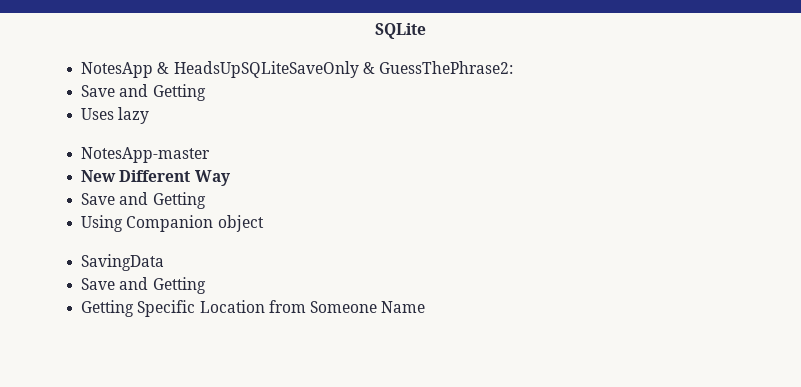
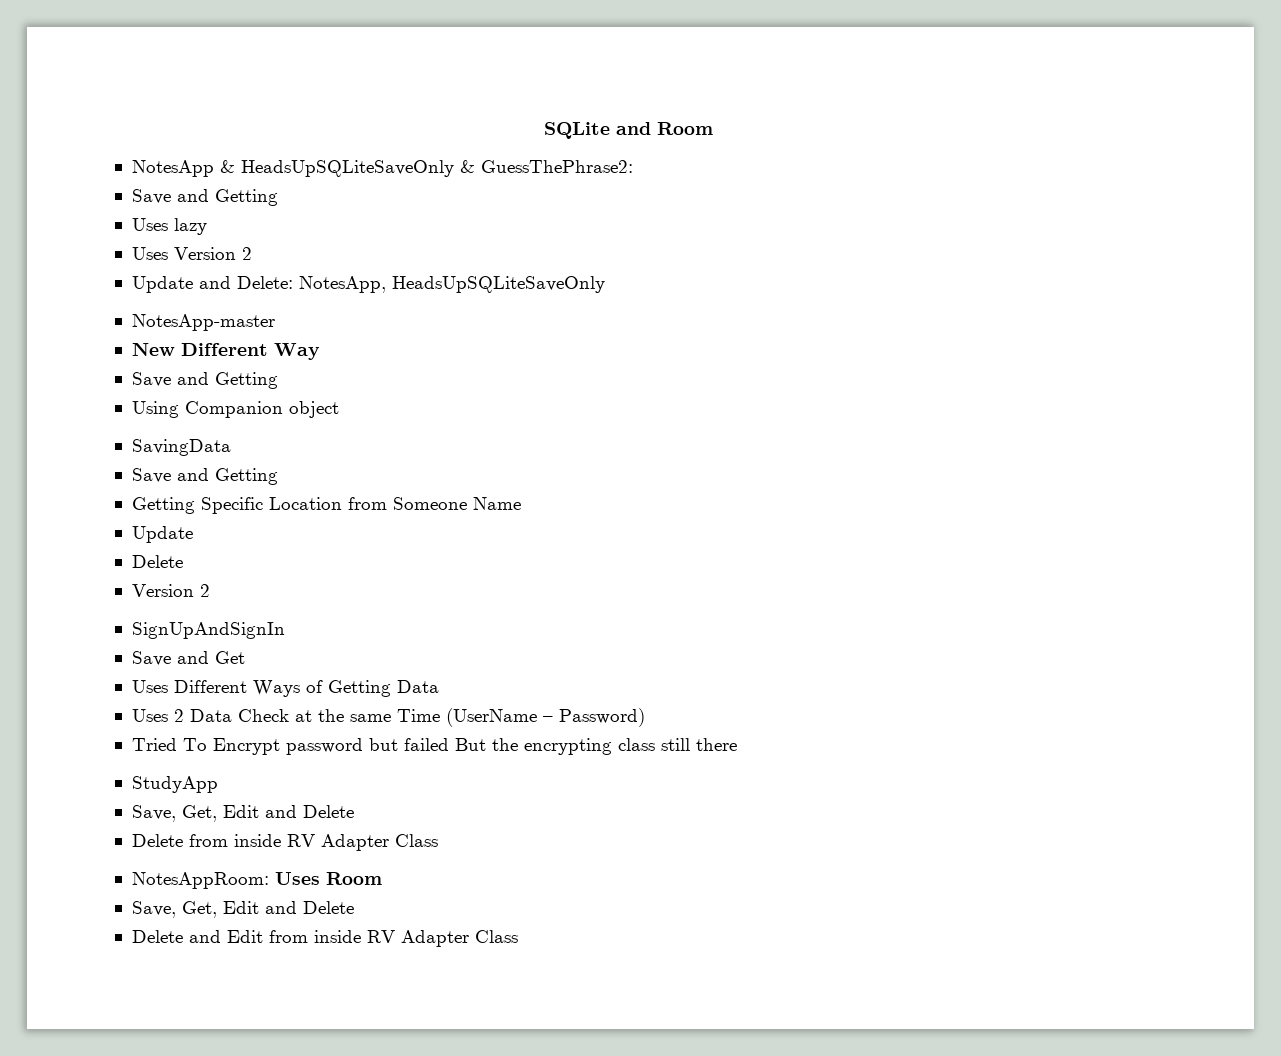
- SQLite
+ SQLite and Room
+ Uses Version 2
+ Update and Delete: NotesApp, HeadsUpSQLiteSaveOnly
  Getting Specific Location from Someone Name
+ Update
+ Delete
+ Version 2
+ SignUpAndSignIn
+ Save and Get
+ Uses Different Ways of Getting Data
+ Uses 2 Data Check at the same Time (UserName – Password)
+ Tried To Encrypt password but failed But the encrypting class still there
+ StudyApp
+ Save, Get, Edit and Delete
+ Delete from inside RV Adapter Class
+ NotesAppRoom: Uses Room
+ Save, Get, Edit and Delete
+ Delete and Edit from inside RV Adapter Class

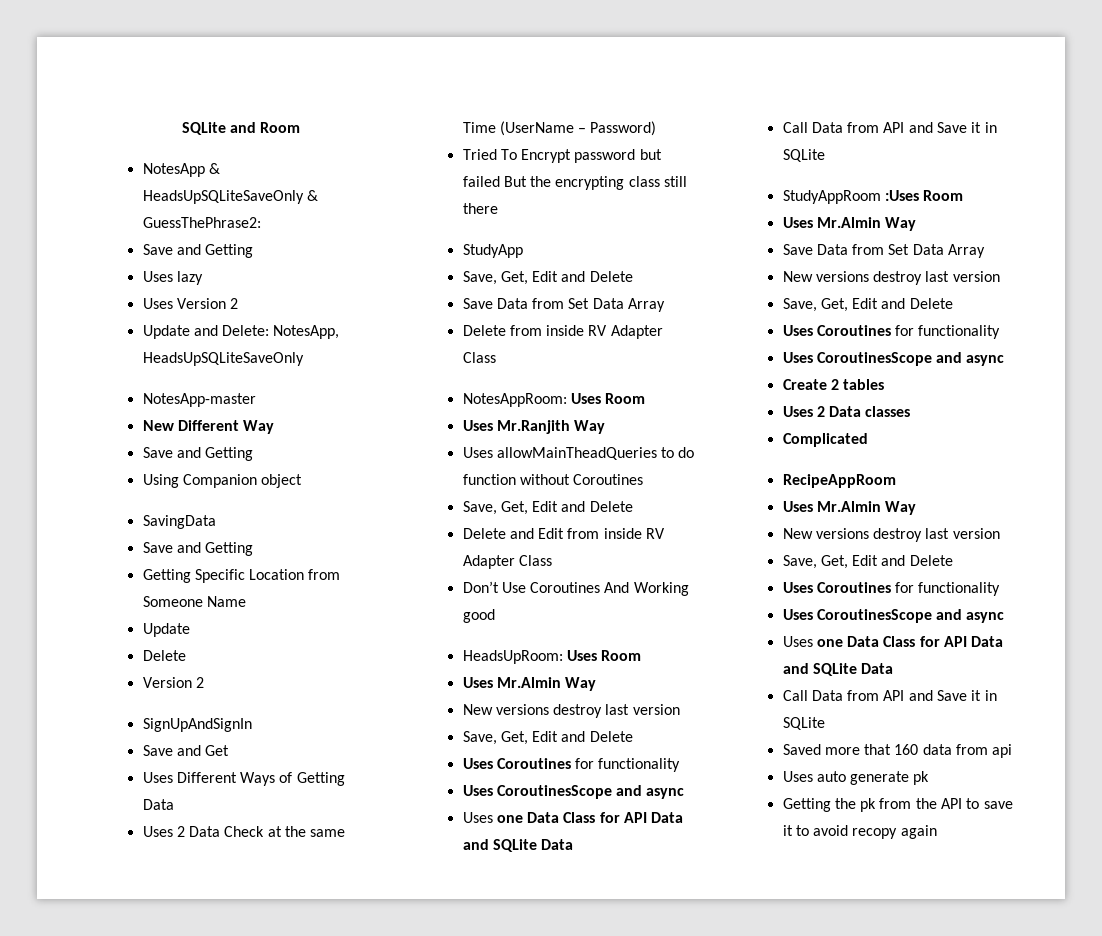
  StudyApp
  Save, Get, Edit and Delete
+ Save Data from Set Data Array
+ Uses Mr.Ranjith Way
+ Uses allowMainTheadQueries to do function without Coroutines
+ Don’t Use Coroutines And Working good
+ HeadsUpRoom: Uses Room
+ Uses Mr.Almin Way
+ New versions destroy last version
+ Save, Get, Edit and Delete
+ Uses Coroutines for functionality
+ Uses CoroutinesScope and async
+ Uses one Data Class for API Data and SQLite Data
+ Call Data from API and Save it in SQLite
+ StudyAppRoom :Uses Room
+ Uses Mr.Almin Way
+ Save Data from Set Data Array
+ New versions destroy last version
+ Save, Get, Edit and Delete
+ Uses Coroutines for functionality
+ Uses CoroutinesScope and async
+ Create 2 tables
+ Uses 2 Data classes
+ Complicated
+ RecipeAppRoom
+ Uses Mr.Almin Way
+ New versions destroy last version
+ Save, Get, Edit and Delete
+ Uses Coroutines for functionality
+ Uses CoroutinesScope and async
+ Uses one Data Class for API Data and SQLite Data
+ Call Data from API and Save it in SQLite
+ Saved more that 160 data from api
+ Uses auto generate pk
+ Getting the pk from the API to save it to avoid recopy again

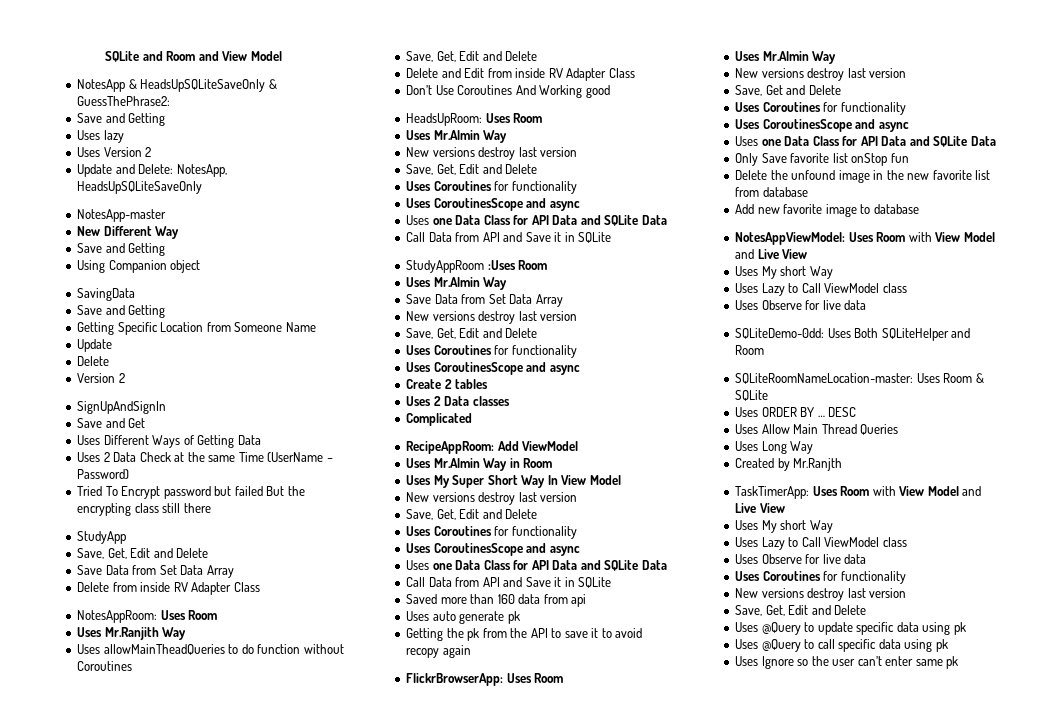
- SQLite and Room
+ SQLite and Room and View Model
- RecipeAppRoom
- Uses Mr.Almin Way
+ RecipeAppRoom: Add ViewModel
+ Uses Mr.Almin Way in Room
+ Uses My Super Short Way In View Model
- Saved more that 160 data from api
+ Saved more than 160 data from api
+ FlickrBrowserApp: Uses Room
+ Uses Mr.Almin Way
+ New versions destroy last version
+ Save, Get and Delete
+ Uses Coroutines for functionality
+ Uses CoroutinesScope and async
+ Uses one Data Class for API Data and SQLite Data
+ Only Save favorite list onStop fun
+ Delete the unfound image in the new favorite list from database
+ Add new favorite image to database
+ NotesAppViewModel: Uses Room with View Model and Live View
+ Uses My short Way
+ Uses Lazy to Call ViewModel class
+ Uses Observe for live data
+ SQLiteDemo-0dd: Uses Both SQLiteHelper and Room
+ SQLiteRoomNameLocation-master: Uses Room & SQLite
+ Uses ORDER BY … DESC
+ Uses Allow Main Thread Queries
+ Uses Long Way
+ Created by Mr.Ranjth
+ TaskTimerApp: Uses Room with View Model and Live View
+ Uses My short Way
+ Uses Lazy to Call ViewModel class
+ Uses Observe for live data
+ Uses Coroutines for functionality
+ New versions destroy last version
+ Save, Get, Edit and Delete
+ Uses @Query to update specific data using pk
+ Uses @Query to call specific data using pk
+ Uses Ignore so the user can’t enter same pk

